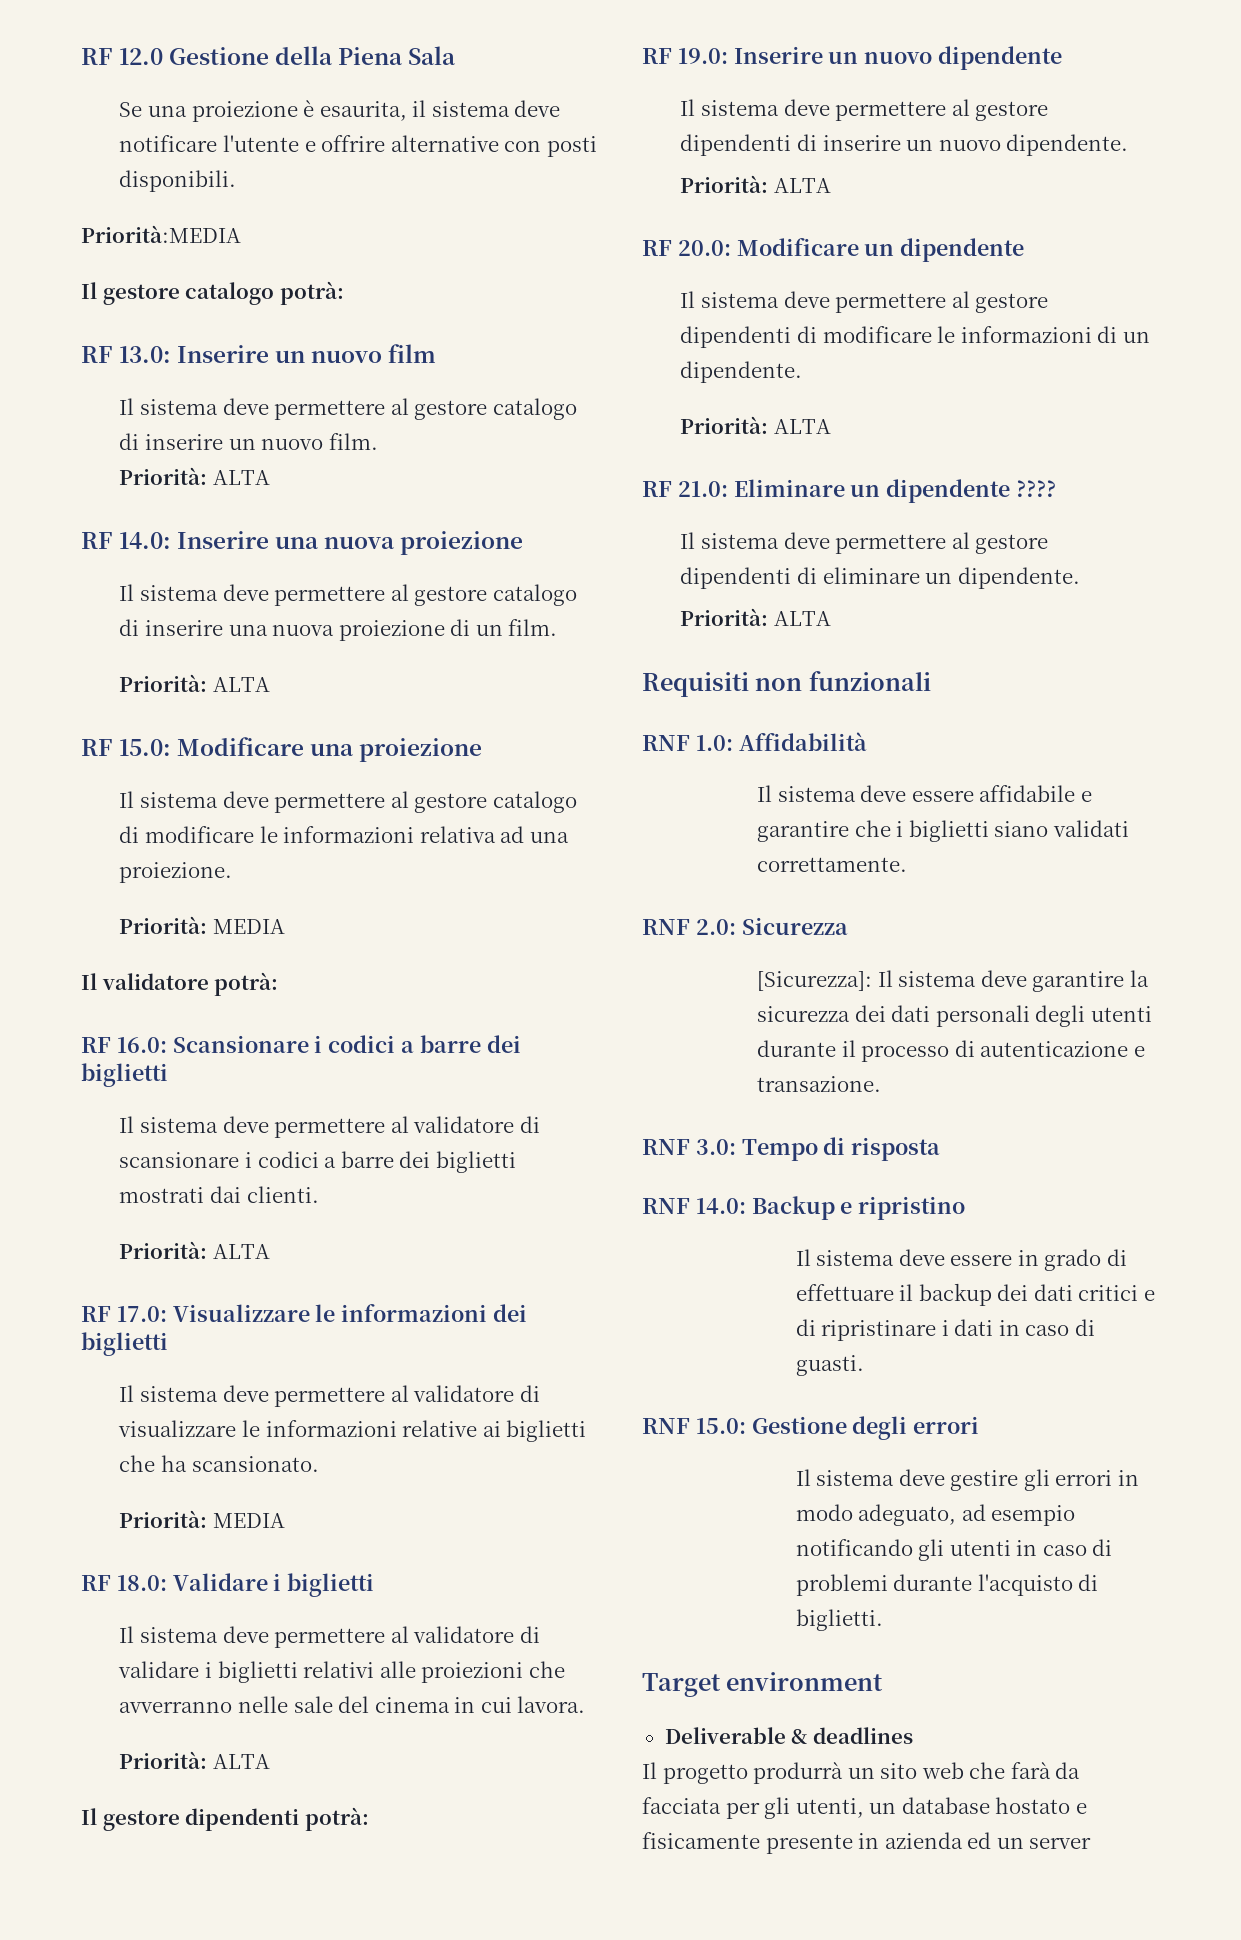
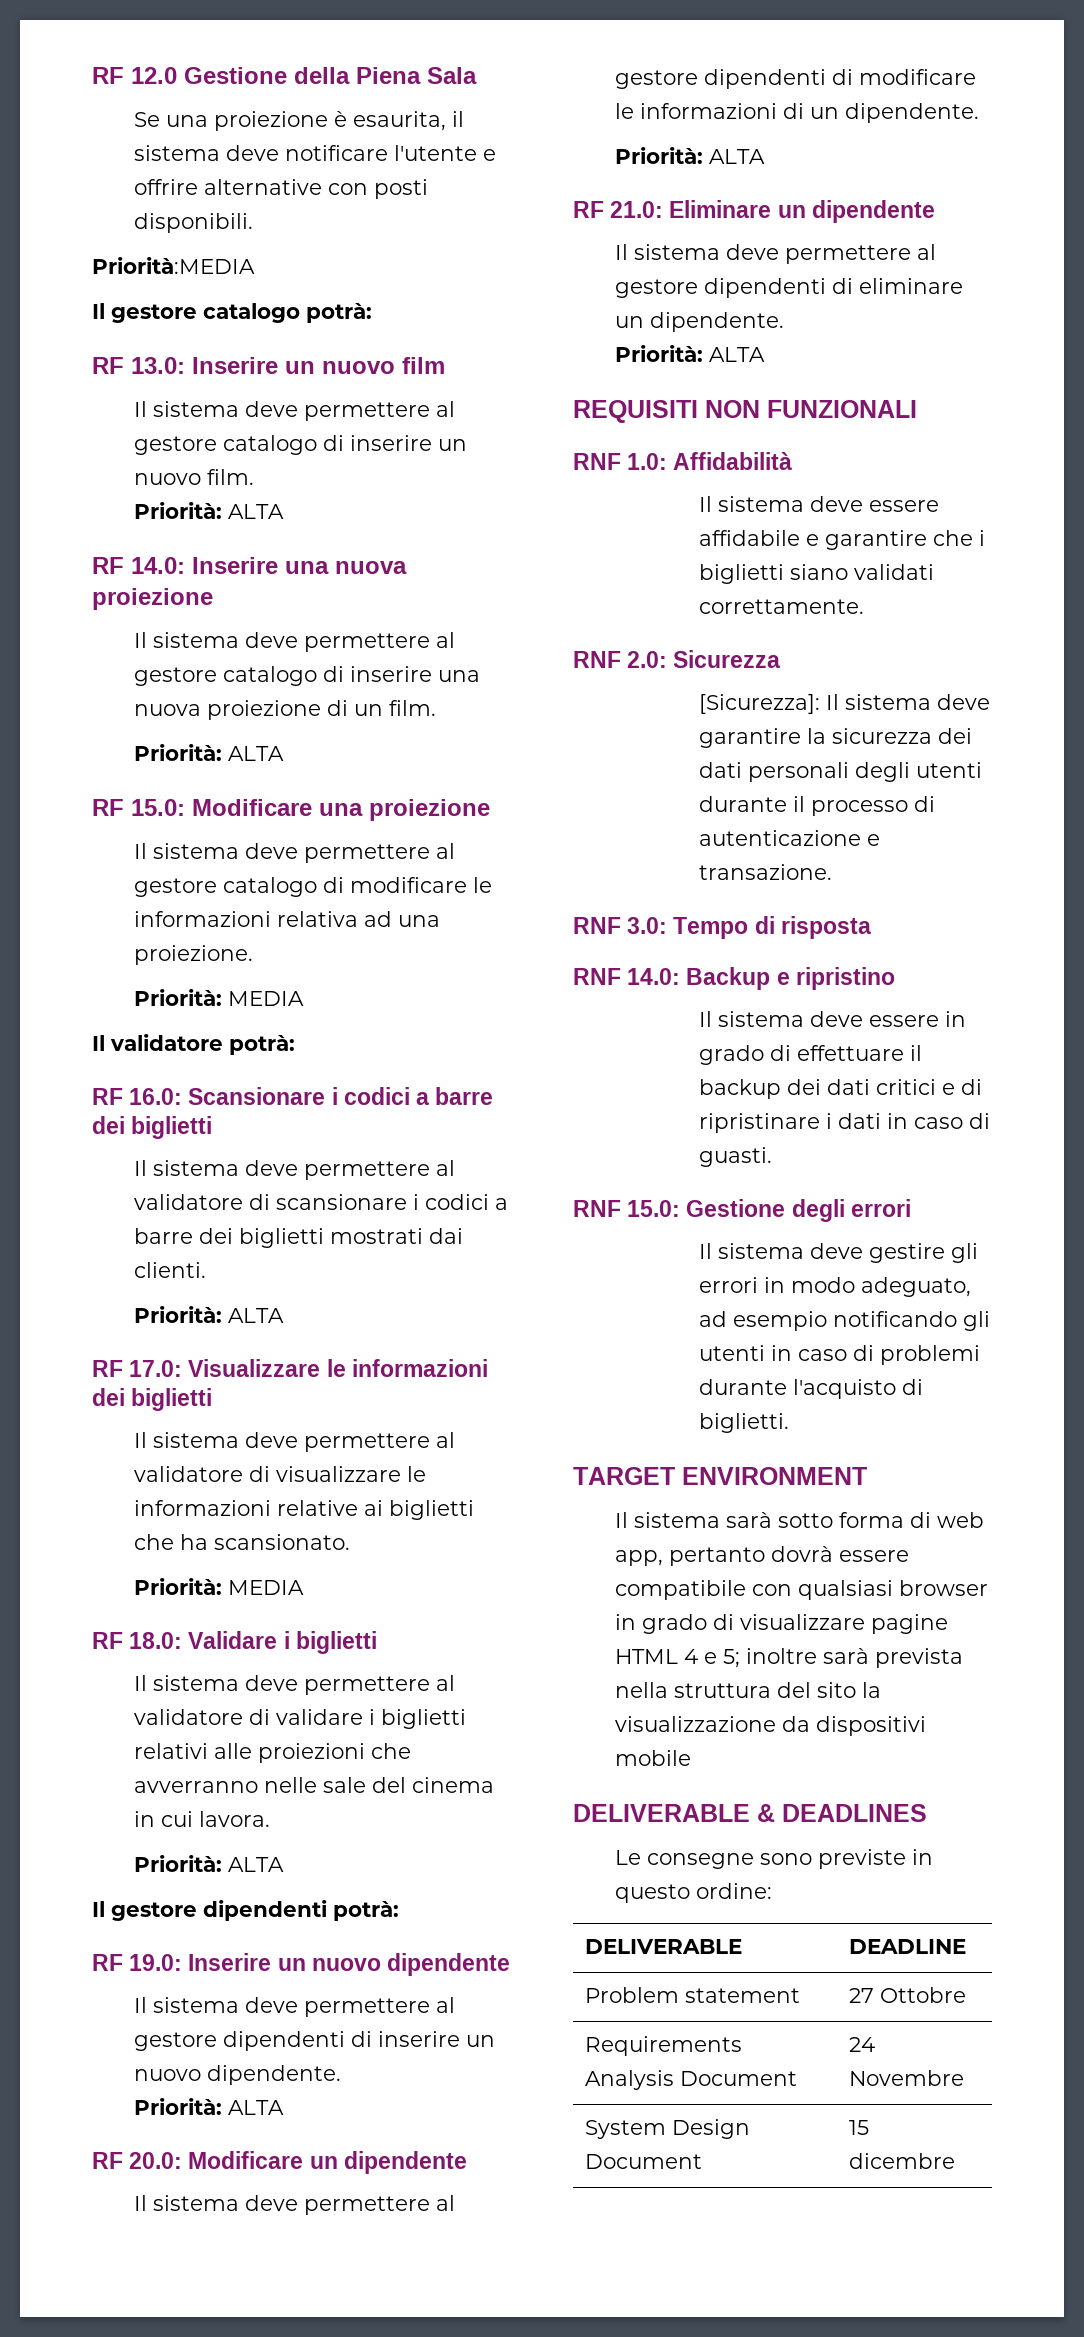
- RF 21.0: Eliminare un dipendente ????
+ RF 21.0: Eliminare un dipendente
- Requisiti non funzionali
+ REQUISITI NON FUNZIONALI
- Target environment
- Deliverable & deadlines
- Il progetto produrrà un sito web che farà da facciata per gli utenti, un database hostato e fisicamente presente in azienda ed un server
+ TARGET ENVIRONMENT
+ Il sistema sarà sotto forma di web app, pertanto dovrà essere compatibile con qualsiasi browser in grado di visualizzare pagine HTML 4 e 5; inoltre sarà prevista nella struttura del sito la visualizzazione da dispositivi mobile
+ DELIVERABLE & DEADLINES
+ Le consegne sono previste in questo ordine:
+ DELIVERABLE | DEADLINE
+ Problem statement | 27 Ottobre
+ Requirements Analysis Document | 24 Novembre
+ System Design Document | 15 dicembre

